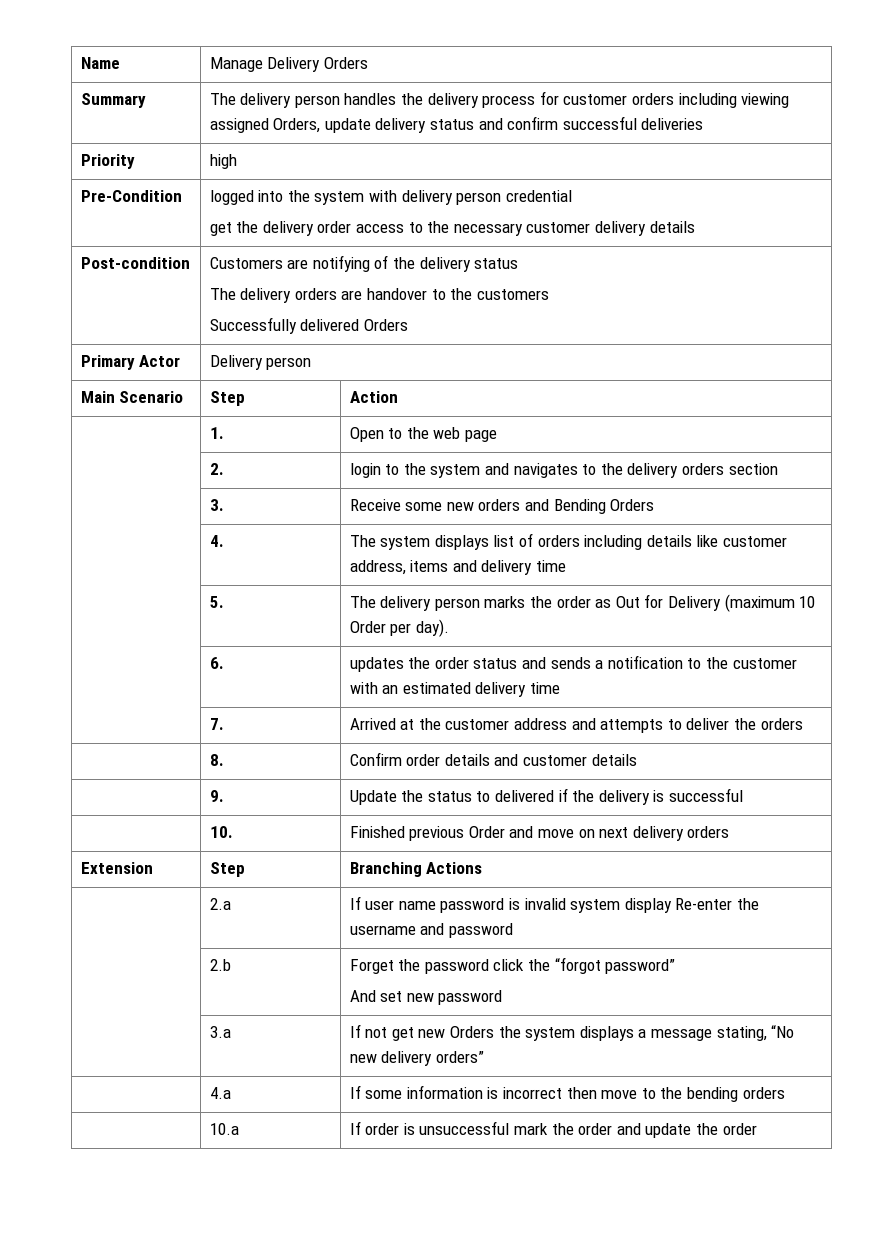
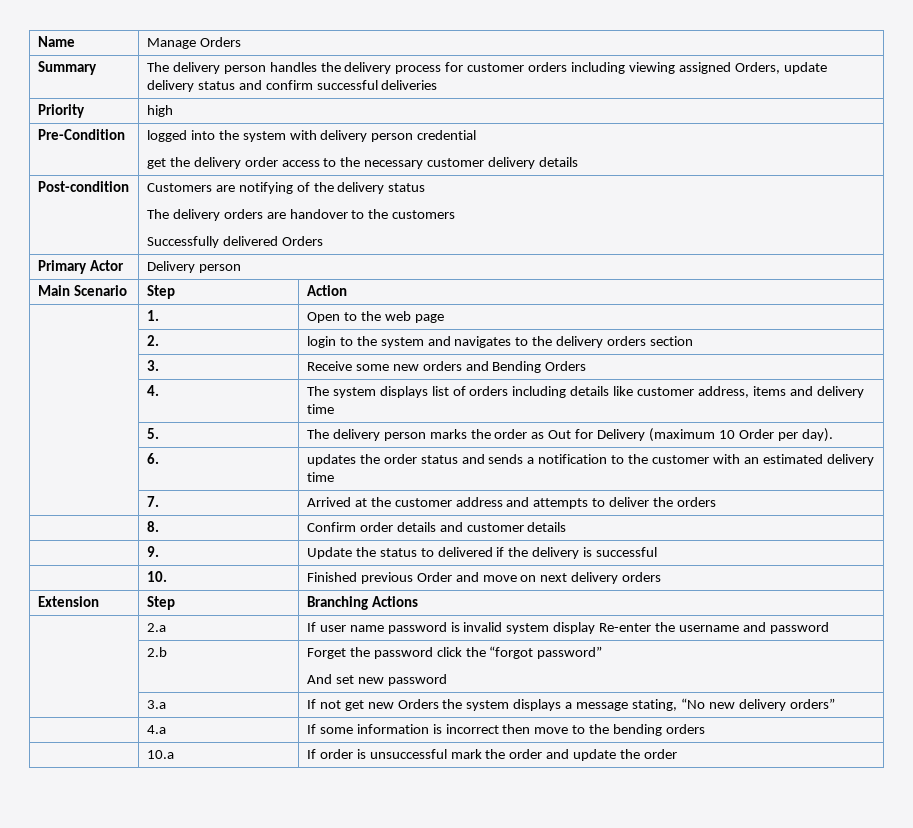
- Name | Manage Delivery Orders
+ Name | Manage Orders

